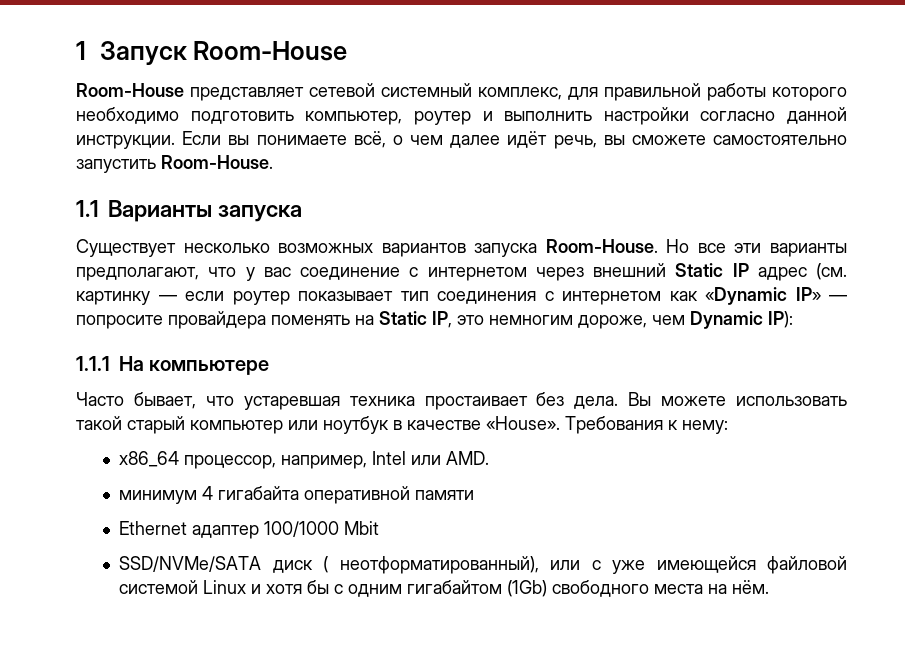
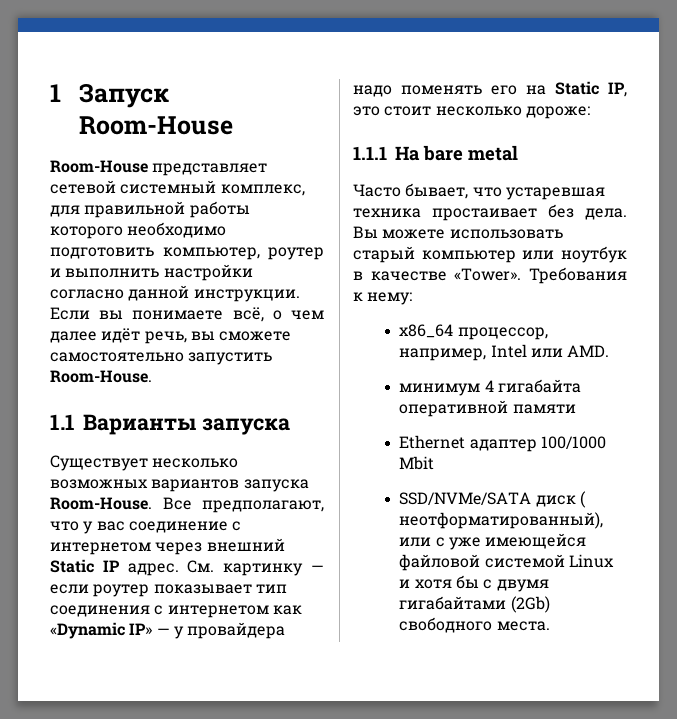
- Но все эти варианты предполагают, что у вас соединение с интернетом через внешний Static IP адрес (см. картинку — если роутер показывает тип соединения с интернетом как «Dynamic IP» — попросите провайдера поменять на Static IP, это немногим дороже, чем Dynamic IP):
+ Все предполагают, что у вас соединение с интернетом через внешний Static IP адрес. См. картинку — если роутер показывает тип соединения с интернетом как «Dynamic IP» — у провайдера надо поменять его на Static IP, это стоит несколько дороже:
- 1.1.1 На компьютере
+ 1.1.1 На bare metal
- Вы можете использовать такой старый компьютер или ноутбук в качестве «House».
+ Вы можете использовать старый компьютер или ноутбук в качестве «Tower».
- SSD/NVMe/SATA диск ( неотформатированный), или с уже имеющейся файловой системой Linux и хотя бы с одним гигабайтом (1Gb) свободного места на нём.
+ SSD/NVMe/SATA диск ( неотформатированный), или с уже имеющейся файловой системой Linux и хотя бы с двумя гигабайтами (2Gb) свободного места.

